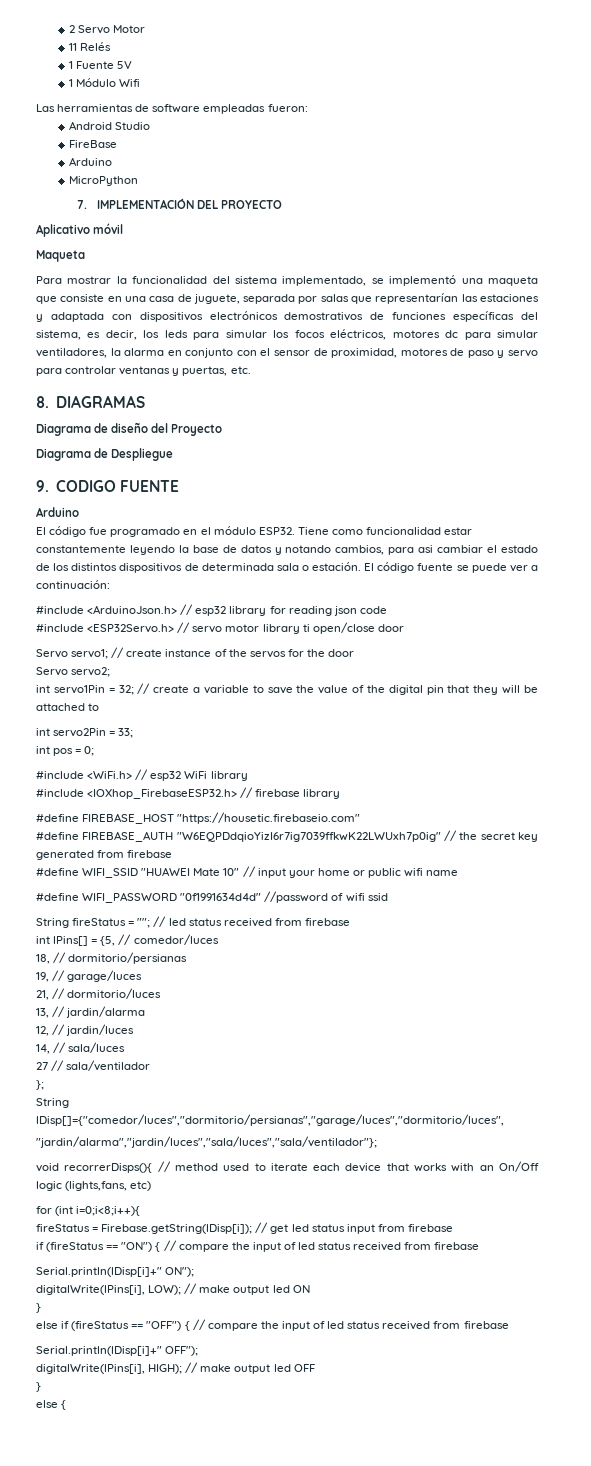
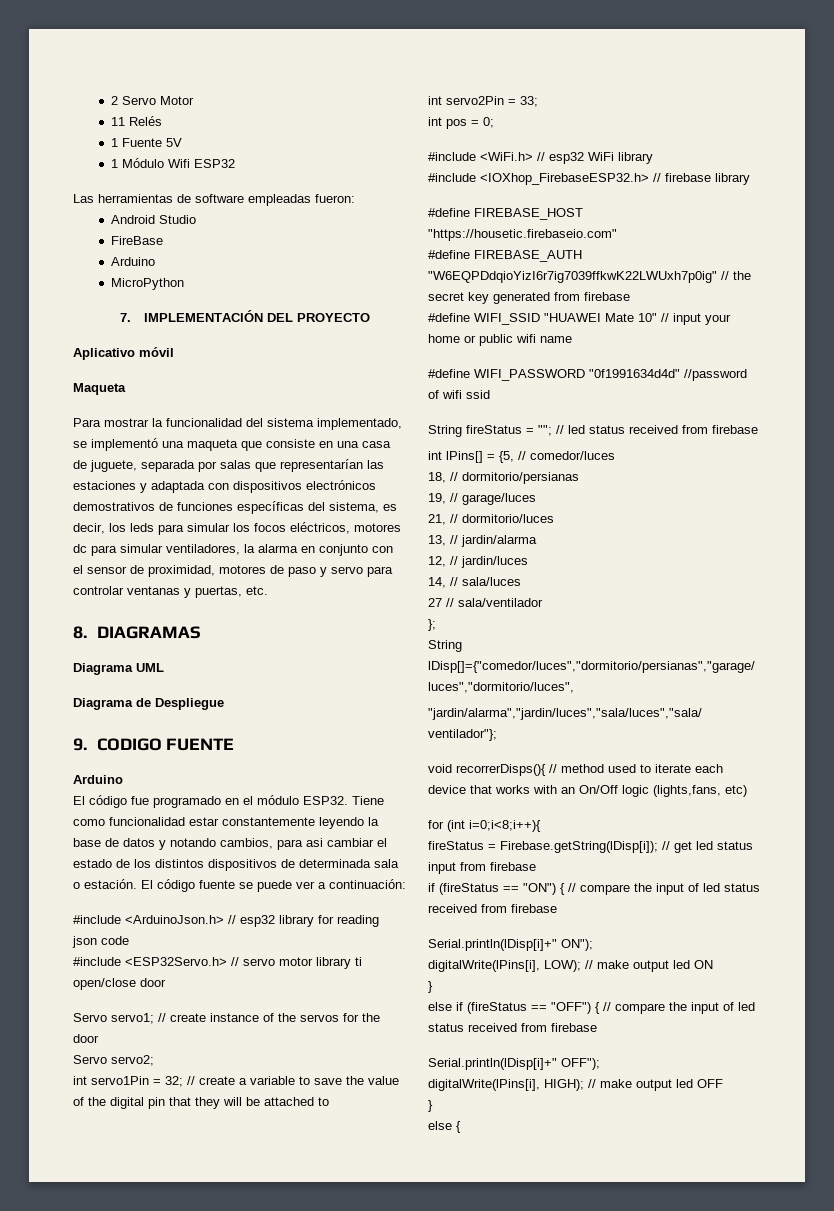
- 1 Módulo Wifi
+ 1 Módulo Wifi ESP32
- Diagrama de diseño del Proyecto
+ Diagrama UML

